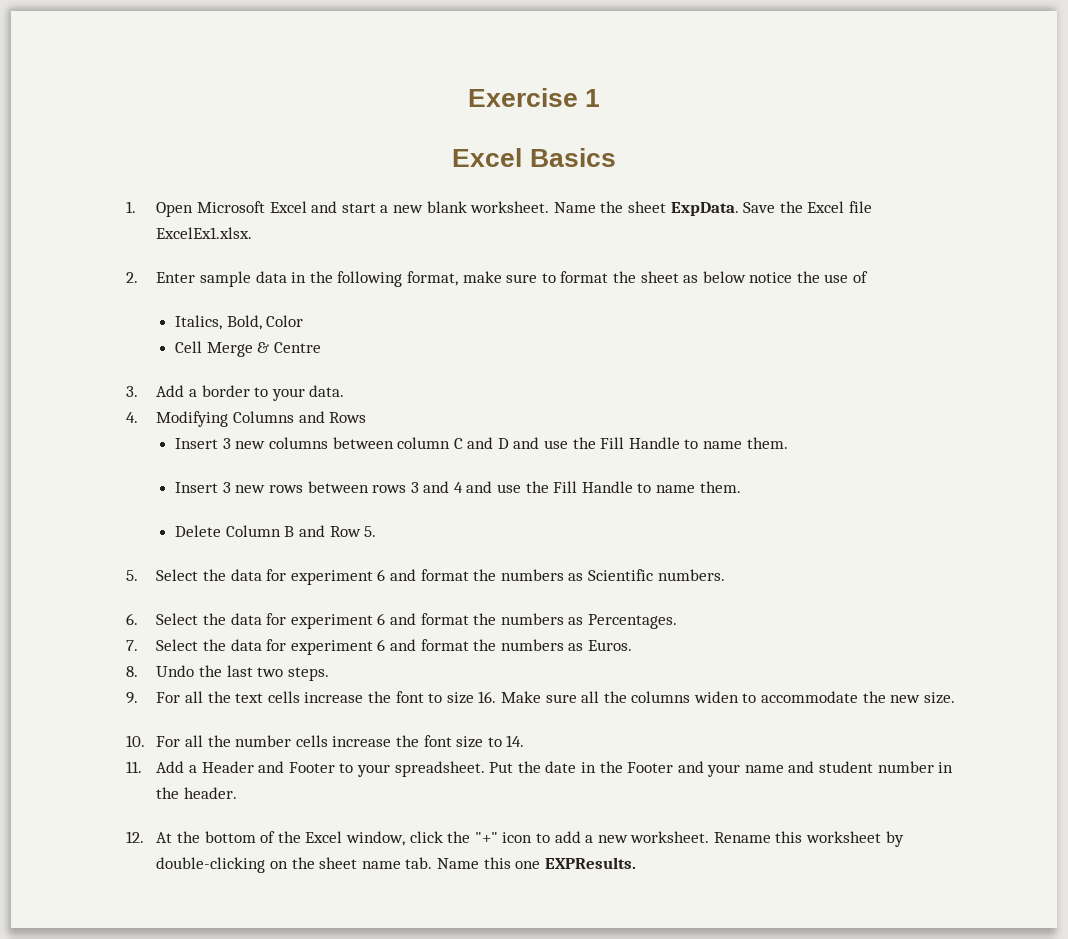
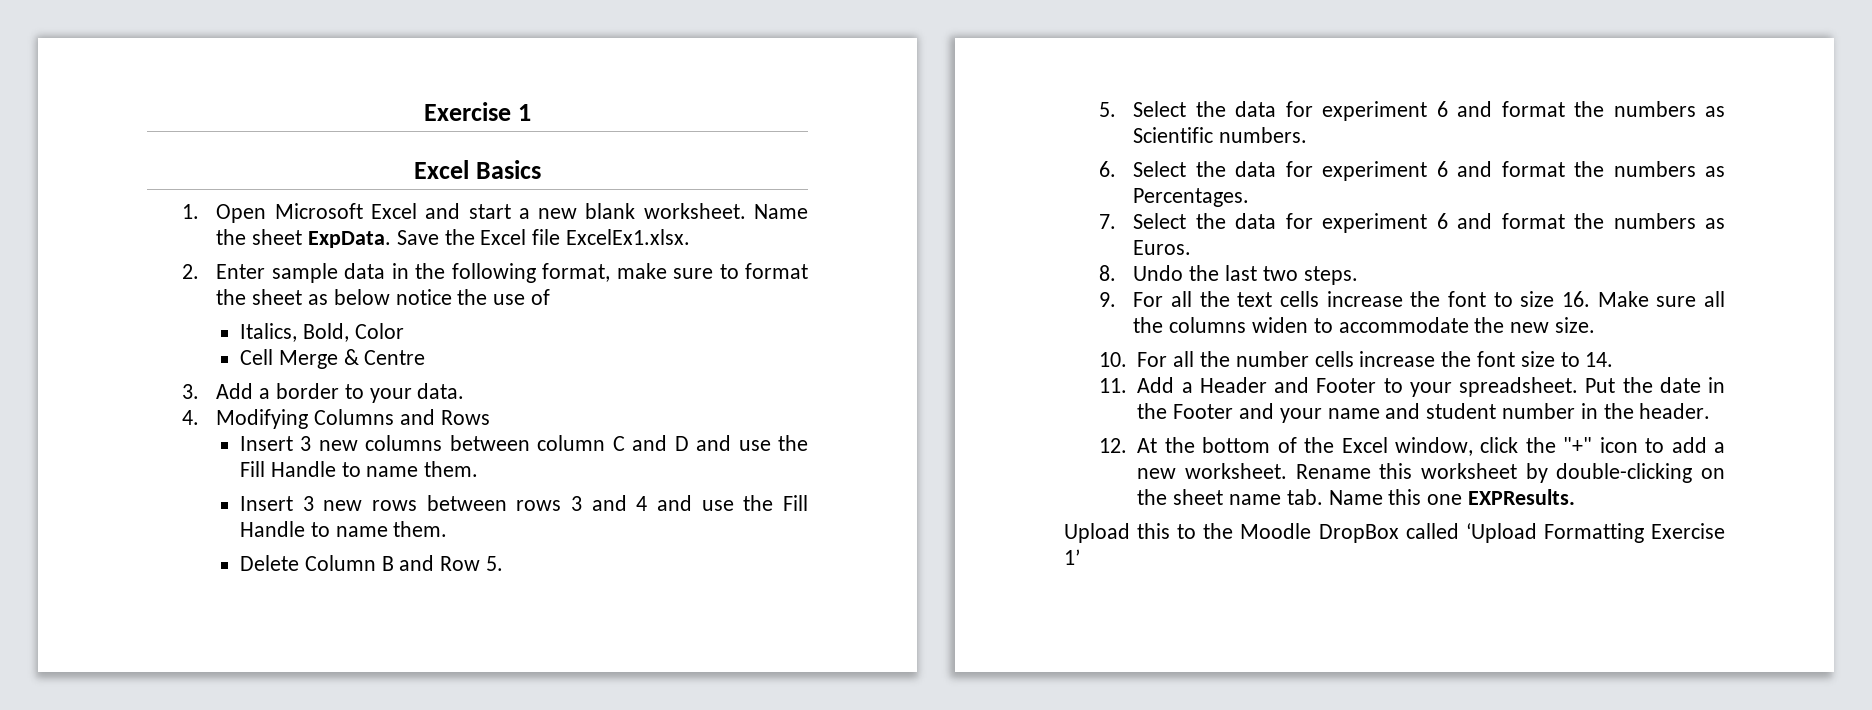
+ Upload this to the Moodle DropBox called ‘Upload Formatting Exercise 1’

